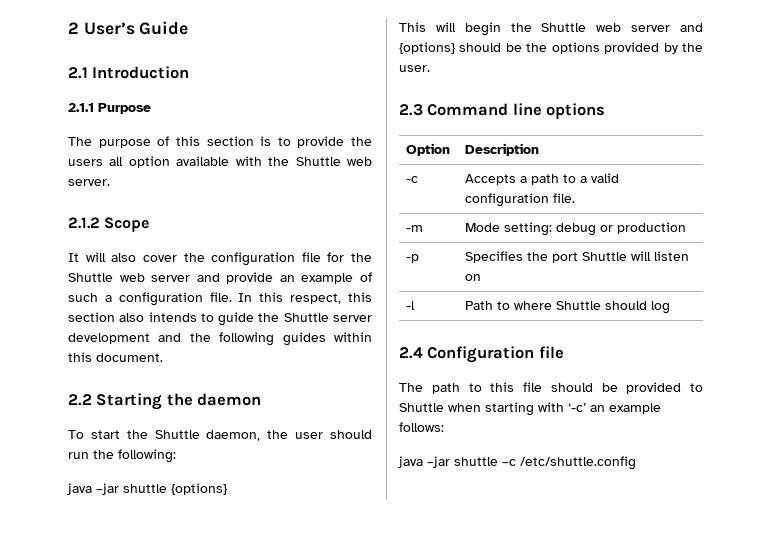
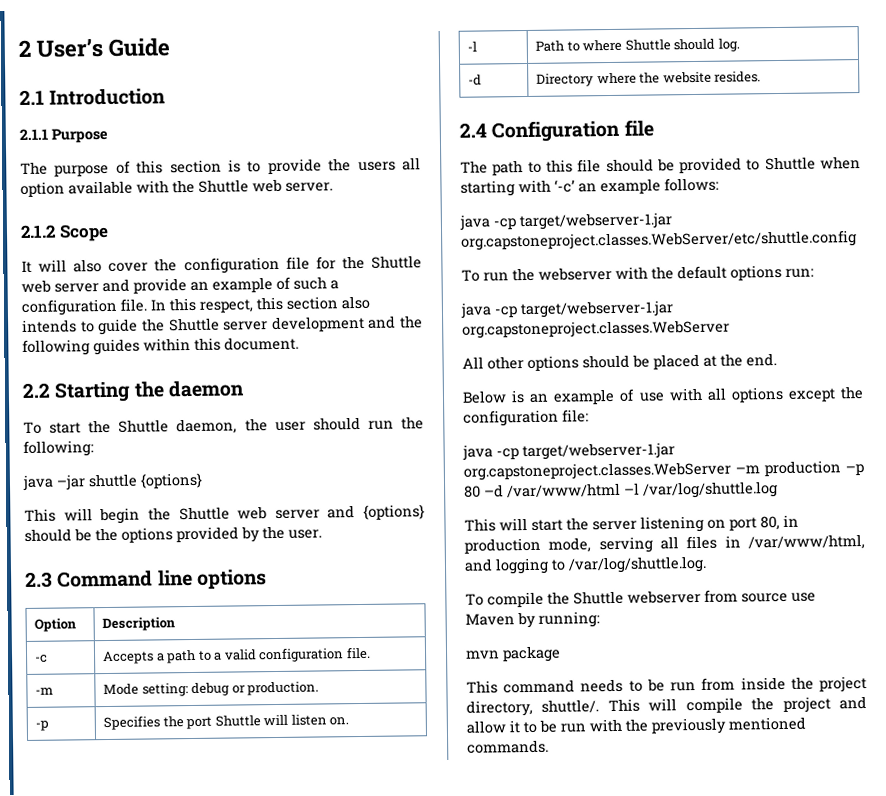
- -m | Mode setting: debug or production
+ -m | Mode setting: debug or production.
- -p | Specifies the port Shuttle will listen on
+ -p | Specifies the port Shuttle will listen on.
- -l | Path to where Shuttle should log
+ -l | Path to where Shuttle should log.
+ -d | Directory where the website resides.
- java –jar shuttle –c /etc/shuttle.config
+ java -cp target/webserver-1.jar org.capstoneproject.classes.WebServer/etc/shuttle.config
+ To run the webserver with the default options run:
+ java -cp target/webserver-1.jar org.capstoneproject.classes.WebServer
+ All other options should be placed at the end.
+ Below is an example of use with all options except the configuration file:
+ java -cp target/webserver-1.jar org.capstoneproject.classes.WebServer –m production –p 80 –d /var/www/html –l /var/log/shuttle.log
+ This will start the server listening on port 80, in production mode, serving all files in /var/www/html, and logging to /var/log/shuttle.log.
+ To compile the Shuttle webserver from source use Maven by running:
+ mvn package
+ This command needs to be run from inside the project directory, shuttle/. This will compile the project and allow it to be run with the previously mentioned commands.

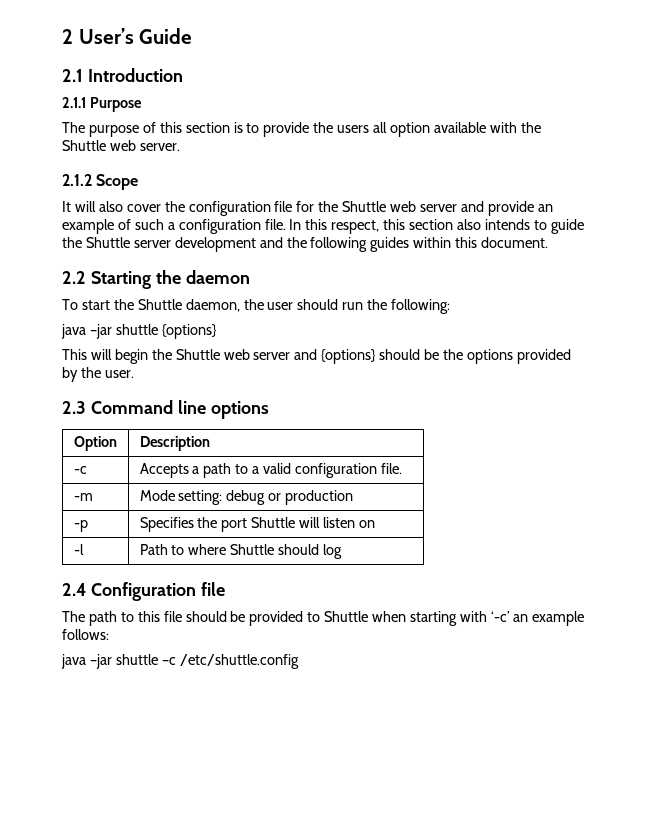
- -m | Mode setting: debug or production.
+ -m | Mode setting: debug or production
- -p | Specifies the port Shuttle will listen on.
+ -p | Specifies the port Shuttle will listen on
- -l | Path to where Shuttle should log.
- -d | Directory where the website resides.
+ -l | Path to where Shuttle should log
- java -cp target/webserver-1.jar org.capstoneproject.classes.WebServer/etc/shuttle.config
- To run the webserver with the default options run:
- java -cp target/webserver-1.jar org.capstoneproject.classes.WebServer
- All other options should be placed at the end.
- Below is an example of use with all options except the configuration file:
- java -cp target/webserver-1.jar org.capstoneproject.classes.WebServer –m production –p 80 –d /var/www/html –l /var/log/shuttle.log
- This will start the server listening on port 80, in production mode, serving all files in /var/www/html, and logging to /var/log/shuttle.log.
- To compile the Shuttle webserver from source use Maven by running:
- mvn package
- This command needs to be run from inside the project directory, shuttle/. This will compile the project and allow it to be run with the previously mentioned commands.
+ java –jar shuttle –c /etc/shuttle.config

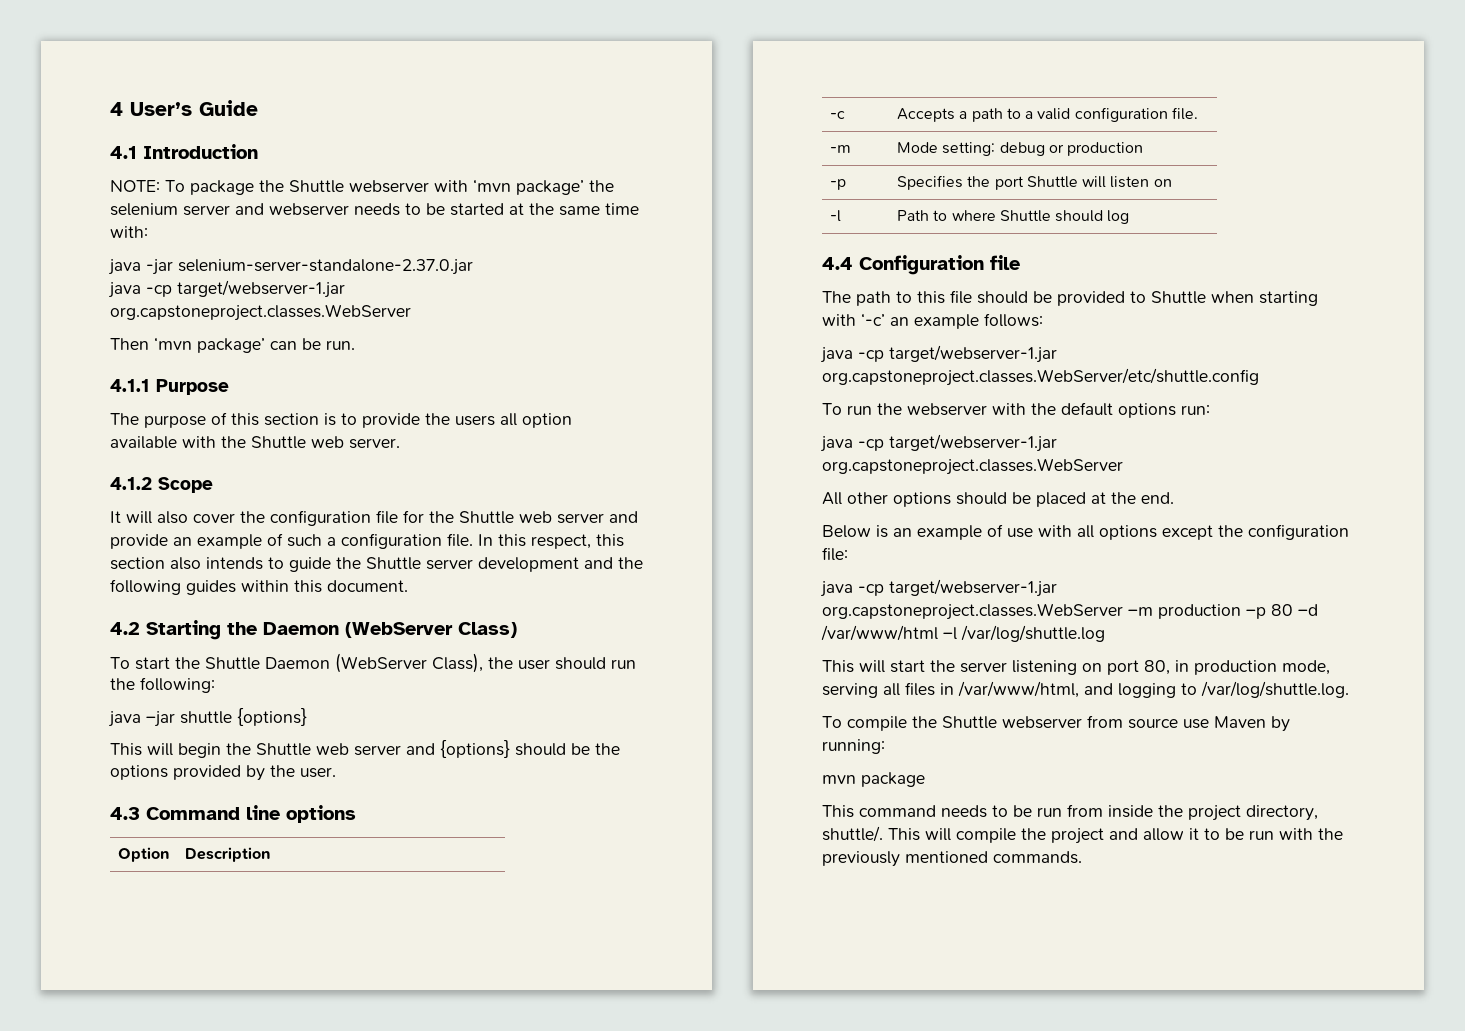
- 2 User’s Guide
+ 4 User’s Guide
- 2.1 Introduction
+ 4.1 Introduction
- 2.1.1 Purpose
+ NOTE: To package the Shuttle webserver with ‘mvn package’ the selenium server and webserver needs to be started at the same time with:
+ java -jar selenium-server-standalone-2.37.0.jar
+ java -cp target/webserver-1.jar org.capstoneproject.classes.WebServer
+ Then ‘mvn package’ can be run.
+ 4.1.1 Purpose
- 2.1.2 Scope
+ 4.1.2 Scope
- 2.2 Starting the daemon
+ 4.2 Starting the Daemon (WebServer Class)
- To start the Shuttle daemon, the user should run the following:
+ To start the Shuttle Daemon (WebServer Class), the user should run the following:
- 2.3 Command line options
+ 4.3 Command line options
- 2.4 Configuration file
+ 4.4 Configuration file
- java –jar shuttle –c /etc/shuttle.config
+ java -cp target/webserver-1.jar org.capstoneproject.classes.WebServer/etc/shuttle.config
+ To run the webserver with the default options run:
+ java -cp target/webserver-1.jar org.capstoneproject.classes.WebServer
+ All other options should be placed at the end.
+ Below is an example of use with all options except the configuration file:
+ java -cp target/webserver-1.jar org.capstoneproject.classes.WebServer –m production –p 80 –d /var/www/html –l /var/log/shuttle.log
+ This will start the server listening on port 80, in production mode, serving all files in /var/www/html, and logging to /var/log/shuttle.log.
+ To compile the Shuttle webserver from source use Maven by running:
+ mvn package
+ This command needs to be run from inside the project directory, shuttle/. This will compile the project and allow it to be run with the previously mentioned commands.

